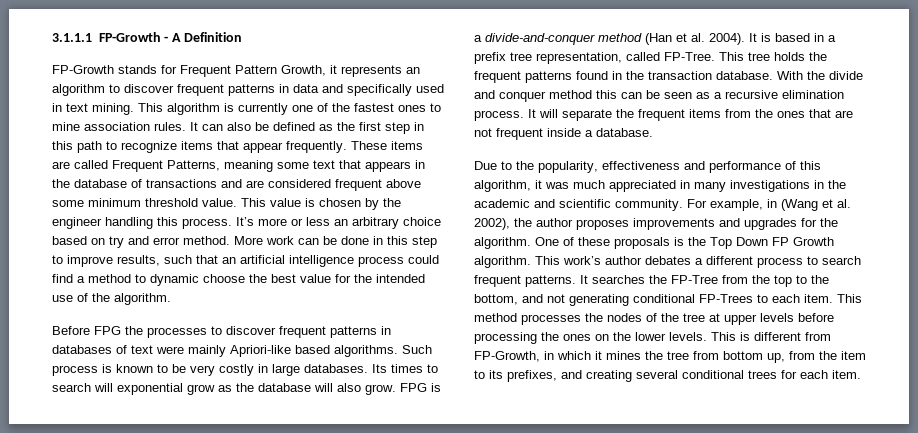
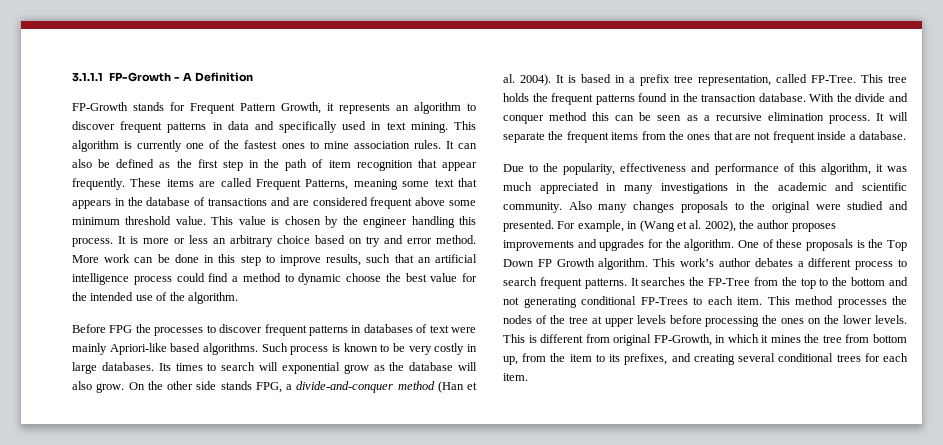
- It can also be defined as the first step in this path to recognize items that appear frequently.
+ It can also be defined as the first step in the path of item recognition that appear frequently.
- It’s more or less an arbitrary choice based on try and error method.
+ It is more or less an arbitrary choice based on try and error method.
- FPG is a divide-and-conquer method (Han et al. 2004).
+ On the other side stands FPG, a divide-and-conquer method (Han et al. 2004).
+ Also many changes proposals to the original were studied and presented.
- It searches the FP-Tree from the top to the bottom, and not generating conditional FP-Trees to each item.
+ It searches the FP-Tree from the top to the bottom and not generating conditional FP-Trees to each item.
- This is different from FP-Growth, in which it mines the tree from bottom up, from the item to its prefixes, and creating several conditional trees for each item.
+ This is different from original FP-Growth, in which it mines the tree from bottom up, from the item to its prefixes, and creating several conditional trees for each item.

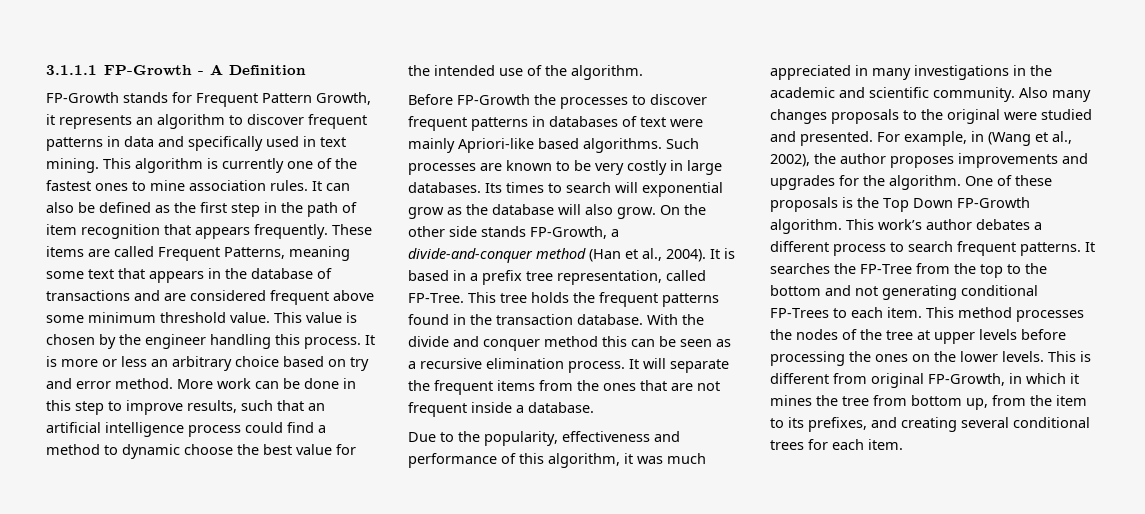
- It can also be defined as the first step in the path of item recognition that appear frequently.
+ It can also be defined as the first step in the path of item recognition that appears frequently.
- Before FPG the processes to discover frequent patterns in databases of text were mainly Apriori-like based algorithms.
+ Before FP-Growth the processes to discover frequent patterns in databases of text were mainly Apriori-like based algorithms.
- Such process is known to be very costly in large databases.
+ Such processes are known to be very costly in large databases.
- On the other side stands FPG, a divide-and-conquer method (Han et al. 2004).
+ On the other side stands FP-Growth, a divide-and-conquer method (Han et al., 2004).
- For example, in (Wang et al. 2002), the author proposes improvements and upgrades for the algorithm.
+ For example, in (Wang et al., 2002), the author proposes improvements and upgrades for the algorithm.
- One of these proposals is the Top Down FP Growth algorithm.
+ One of these proposals is the Top Down FP-Growth algorithm.

